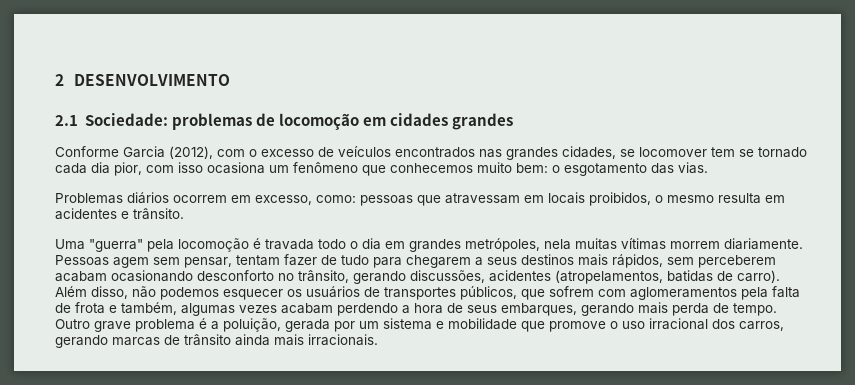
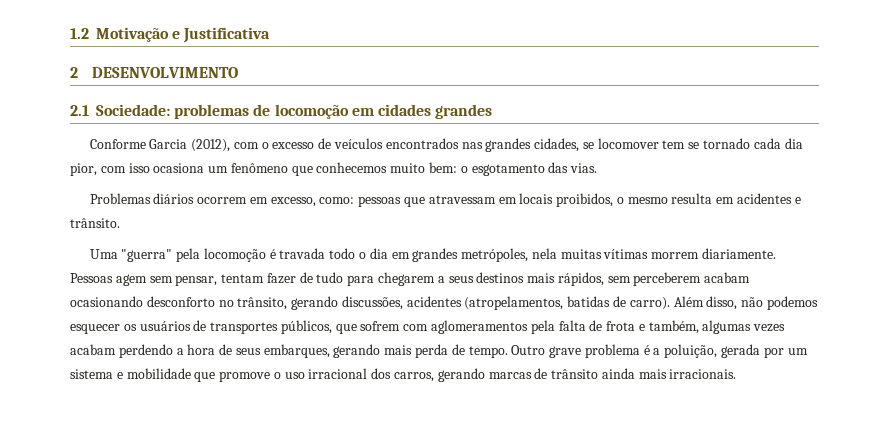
+ 1.2 Motivação e Justificativa

